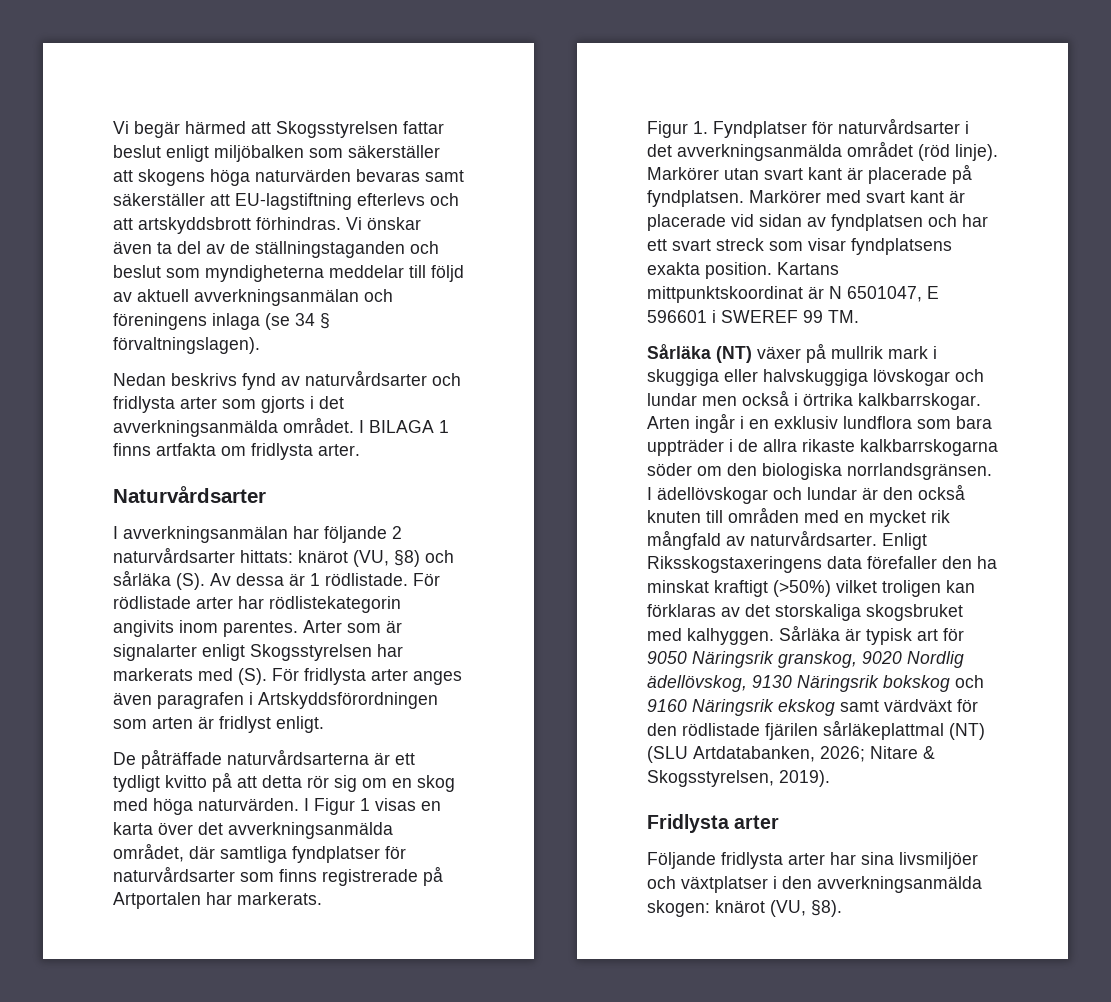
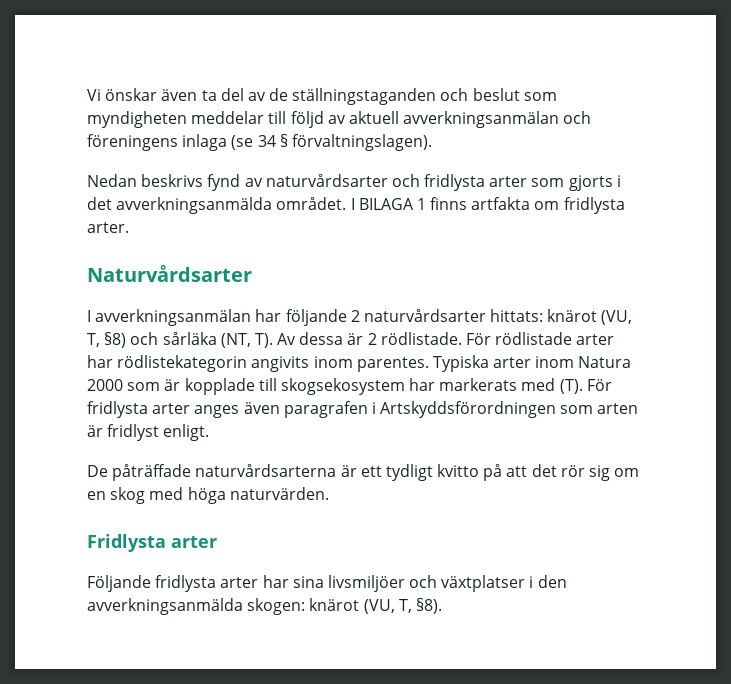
- Vi begär härmed att Skogsstyrelsen fattar beslut enligt miljöbalken som säkerställer att skogens höga naturvärden bevaras samt säkerställer att EU-lagstiftning efterlevs och att artskyddsbrott förhindras. Vi önskar även ta del av de ställningstaganden och beslut som myndigheterna meddelar till följd av aktuell avverkningsanmälan och föreningens inlaga (se 34 § förvaltningslagen).
+ Vi önskar även ta del av de ställningstaganden och beslut som myndigheten meddelar till följd av aktuell avverkningsanmälan och föreningens inlaga (se 34 § förvaltningslagen).
- I avverkningsanmälan har följande 2 naturvårdsarter hittats: knärot (VU, §8) och sårläka (S). Av dessa är 1 rödlistade.
+ I avverkningsanmälan har följande 2 naturvårdsarter hittats: knärot (VU, T, §8) och sårläka (NT, T). Av dessa är 2 rödlistade.
- Arter som är signalarter enligt Skogsstyrelsen har markerats med (S). För fridlysta arter anges även paragrafen i Artskyddsförordningen som arten är fridlyst enligt.
+ Typiska arter inom Natura 2000 som är kopplade till skogsekosystem har markerats med (T). För fridlysta arter anges även paragrafen i Artskyddsförordningen som arten är fridlyst enligt.
- De påträffade naturvårdsarterna är ett tydligt kvitto på att detta rör sig om en skog med höga naturvärden. I Figur 1 visas en karta över det avverkningsanmälda området, där samtliga fyndplatser för naturvårdsarter som finns registrerade på Artportalen har markerats.
- Figur 1. Fyndplatser för naturvårdsarter i det avverkningsanmälda området (röd linje). Markörer utan svart kant är placerade på fyndplatsen. Markörer med svart kant är placerade vid sidan av fyndplatsen och har ett svart streck som visar fyndplatsens exakta position. Kartans mittpunktskoordinat är N 6501047, E 596601 i SWEREF 99 TM.
- Sårläka (NT) växer på mullrik mark i skuggiga eller halvskuggiga lövskogar och lundar men också i örtrika kalkbarrskogar. Arten ingår i en exklusiv lundflora som bara uppträder i de allra rikaste kalkbarrskogarna söder om den biologiska norrlandsgränsen. I ädellövskogar och lundar är den också knuten till områden med en mycket rik mångfald av naturvårdsarter. Enligt Riksskogstaxeringens data förefaller den ha minskat kraftigt (>50%) vilket troligen kan förklaras av det storskaliga skogsbruket med kalhyggen. Sårläka är typisk art för 9050 Näringsrik granskog, 9020 Nordlig ädellövskog, 9130 Näringsrik bokskog och 9160 Näringsrik ekskog samt värdväxt för den rödlistade fjärilen sårläkeplattmal (NT) (SLU Artdatabanken, 2026; Nitare & Skogsstyrelsen, 2019).
+ De påträffade naturvårdsarterna är ett tydligt kvitto på att det rör sig om en skog med höga naturvärden.
- Följande fridlysta arter har sina livsmiljöer och växtplatser i den avverkningsanmälda skogen: knärot (VU, §8).
+ Följande fridlysta arter har sina livsmiljöer och växtplatser i den avverkningsanmälda skogen: knärot (VU, T, §8).

